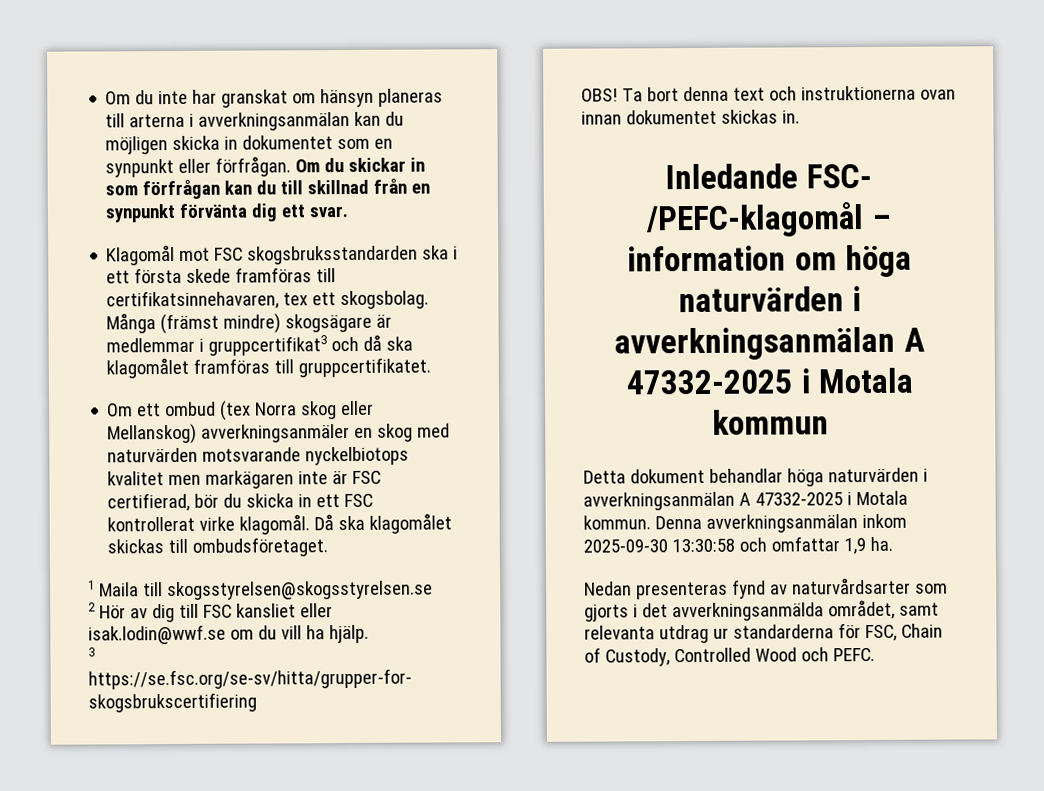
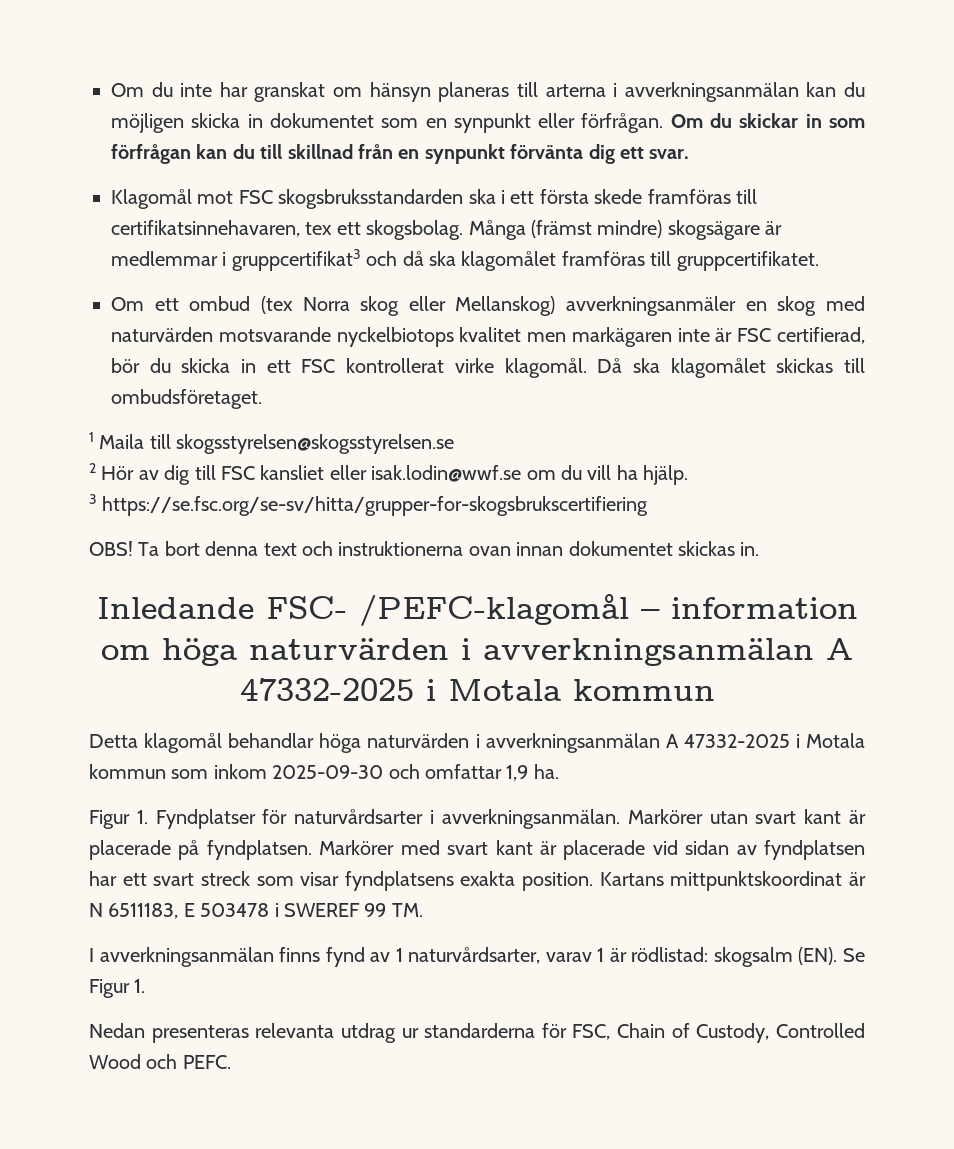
- Detta dokument behandlar höga naturvärden i avverkningsanmälan A 47332-2025 i Motala kommun. Denna avverkningsanmälan inkom 2025-09-30 13:30:58 och omfattar 1,9 ha.
+ Detta klagomål behandlar höga naturvärden i avverkningsanmälan A 47332-2025 i Motala kommun som inkom 2025-09-30 och omfattar 1,9 ha.
- Nedan presenteras fynd av naturvårdsarter som gjorts i det avverkningsanmälda området, samt relevanta utdrag ur standarderna för FSC, Chain of Custody, Controlled Wood och PEFC.
+ Figur 1. Fyndplatser för naturvårdsarter i avverkningsanmälan. Markörer utan svart kant är placerade på fyndplatsen. Markörer med svart kant är placerade vid sidan av fyndplatsen har ett svart streck som visar fyndplatsens exakta position. Kartans mittpunktskoordinat är N 6511183, E 503478 i SWEREF 99 TM.
+ I avverkningsanmälan finns fynd av 1 naturvårdsarter, varav 1 är rödlistad: skogsalm (EN). Se Figur 1.
+ Nedan presenteras relevanta utdrag ur standarderna för FSC, Chain of Custody, Controlled Wood och PEFC.

